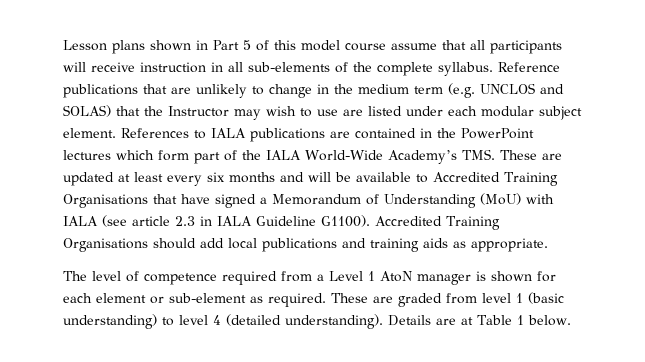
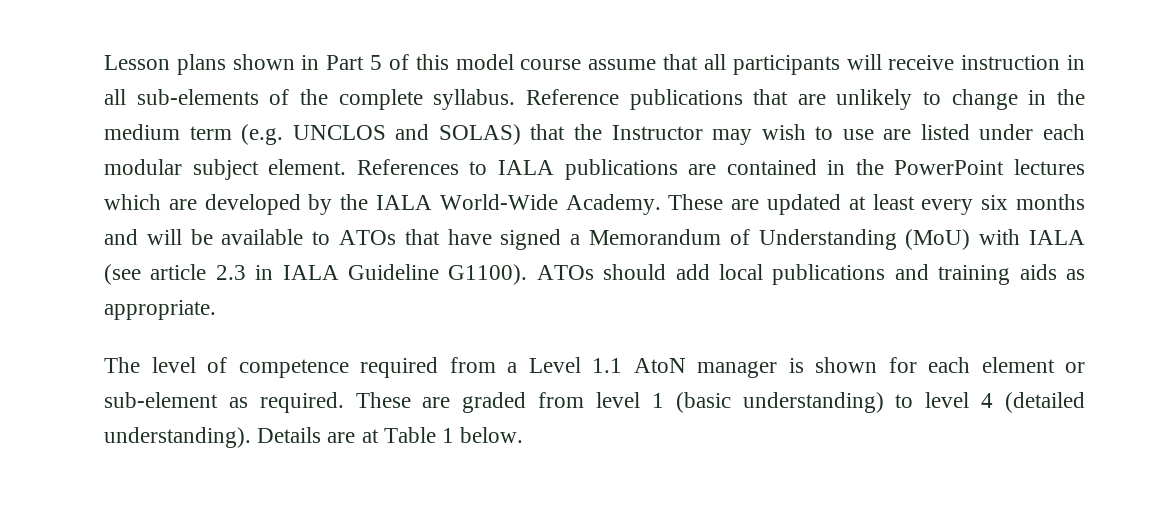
- References to IALA publications are contained in the PowerPoint lectures which form part of the IALA World-Wide Academy’s TMS. These are updated at least every six months and will be available to Accredited Training Organisations that have signed a Memorandum of Understanding (MoU) with IALA (see article 2.3 in IALA Guideline G1100).
+ References to IALA publications are contained in the PowerPoint lectures which are developed by the IALA World-Wide Academy. These are updated at least every six months and will be available to ATOs that have signed a Memorandum of Understanding (MoU) with IALA (see article 2.3 in IALA Guideline G1100).
- Accredited Training Organisations should add local publications and training aids as appropriate.
+ ATOs should add local publications and training aids as appropriate.
- The level of competence required from a Level 1 AtoN manager is shown for each element or sub-element as required.
+ The level of competence required from a Level 1.1 AtoN manager is shown for each element or sub-element as required.

